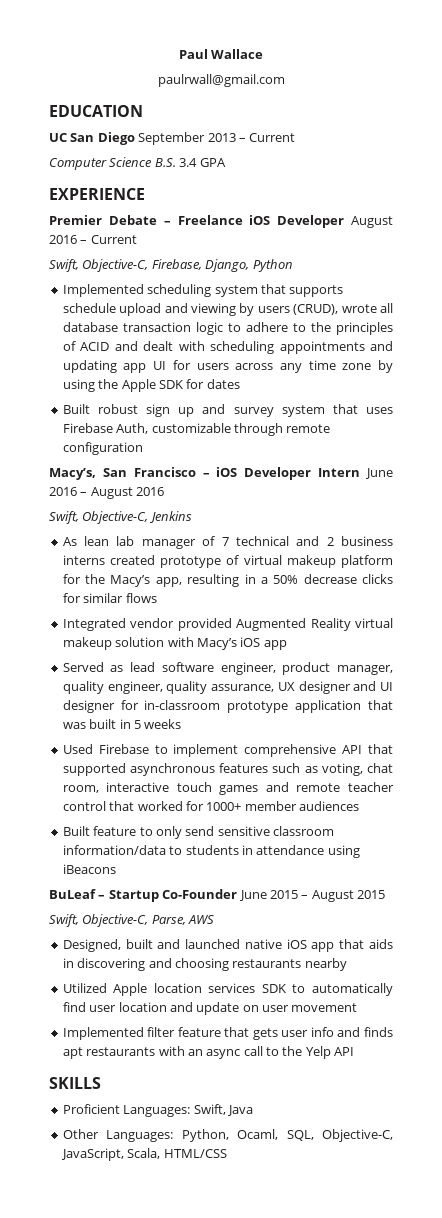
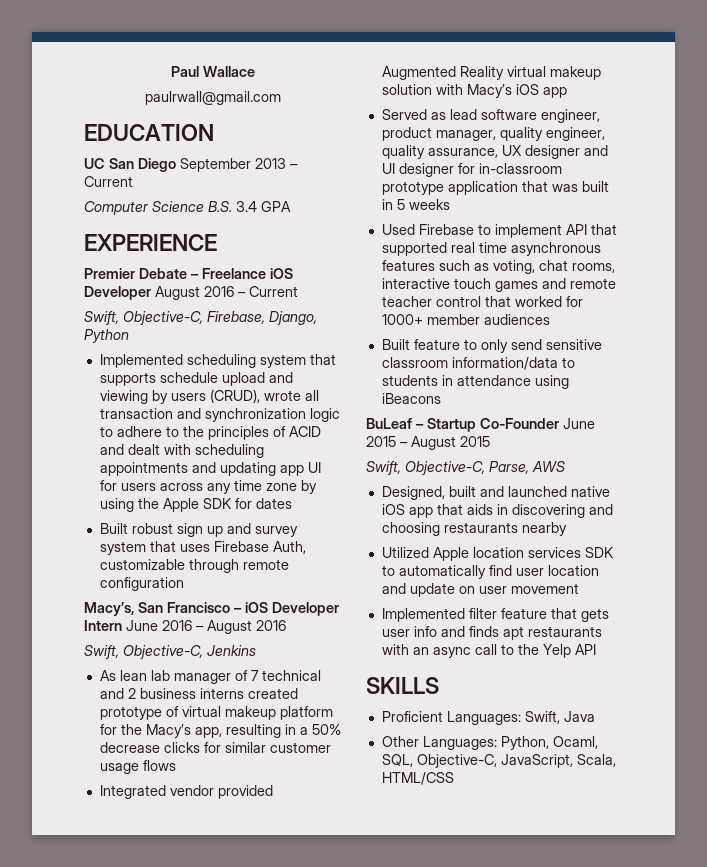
- Implemented scheduling system that supports schedule upload and viewing by users (CRUD), wrote all database transaction logic to adhere to the principles of ACID and dealt with scheduling appointments and updating app UI for users across any time zone by using the Apple SDK for dates
+ Implemented scheduling system that supports schedule upload and viewing by users (CRUD), wrote all transaction and synchronization logic to adhere to the principles of ACID and dealt with scheduling appointments and updating app UI for users across any time zone by using the Apple SDK for dates
- As lean lab manager of 7 technical and 2 business interns created prototype of virtual makeup platform for the Macy’s app, resulting in a 50% decrease clicks for similar flows
+ As lean lab manager of 7 technical and 2 business interns created prototype of virtual makeup platform for the Macy’s app, resulting in a 50% decrease clicks for similar customer usage flows
- Used Firebase to implement comprehensive API that supported asynchronous features such as voting, chat room, interactive touch games and remote teacher control that worked for 1000+ member audiences
+ Used Firebase to implement API that supported real time asynchronous features such as voting, chat rooms, interactive touch games and remote teacher control that worked for 1000+ member audiences

